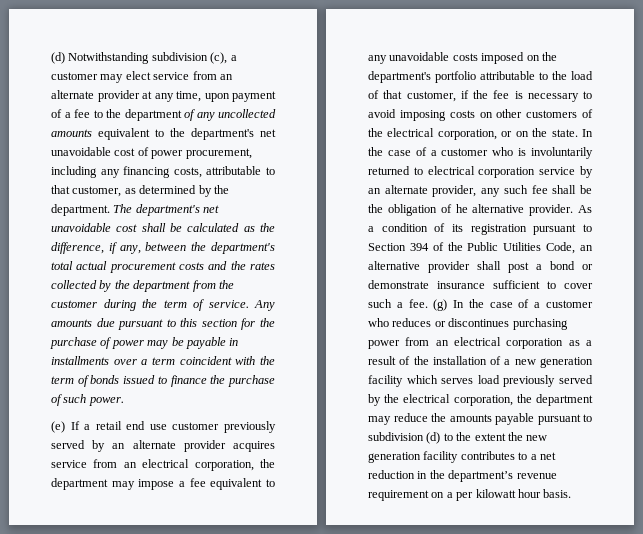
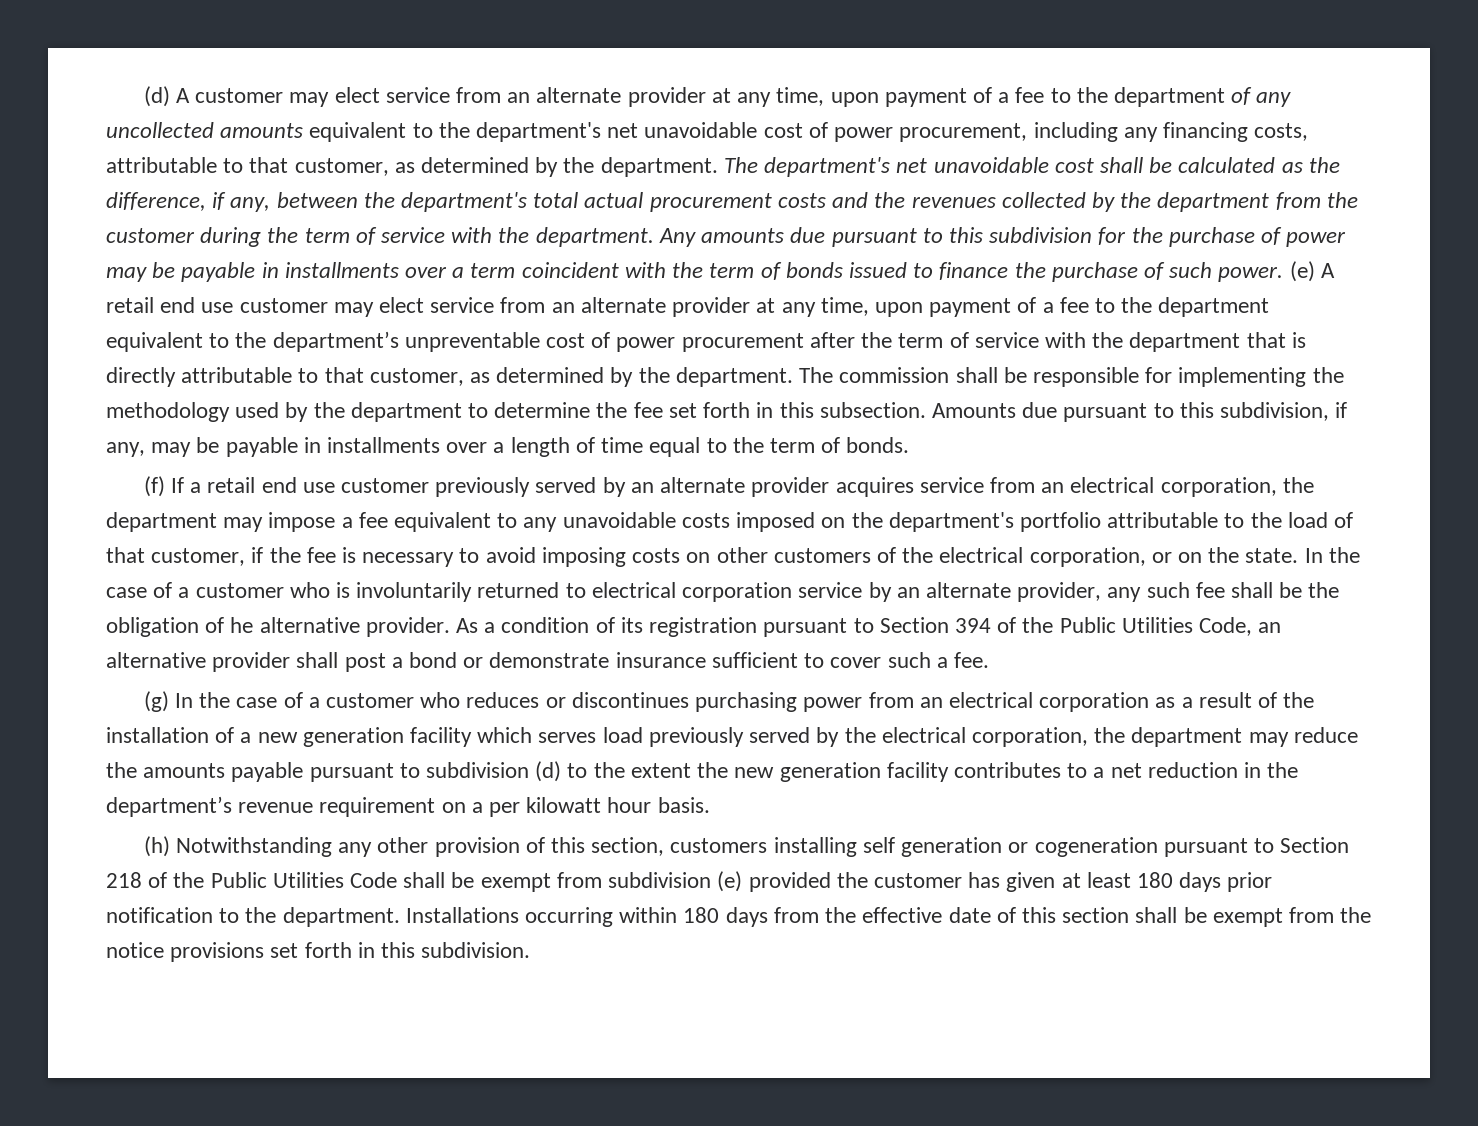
- (d) Notwithstanding subdivision (c), a customer may elect service from an alternate provider at any time, upon payment of a fee to the department of any uncollected amounts equivalent to the department's net unavoidable cost of power procurement, including any financing costs, attributable to that customer, as determined by the department.
+ (d) A customer may elect service from an alternate provider at any time, upon payment of a fee to the department of any uncollected amounts equivalent to the department's net unavoidable cost of power procurement, including any financing costs, attributable to that customer, as determined by the department.
- The department's net unavoidable cost shall be calculated as the difference, if any, between the department's total actual procurement costs and the rates collected by the department from the customer during the term of service.
+ The department's net unavoidable cost shall be calculated as the difference, if any, between the department's total actual procurement costs and the revenues collected by the department from the customer during the term of service with the department.
- Any amounts due pursuant to this section for the purchase of power may be payable in installments over a term coincident with the term of bonds issued to finance the purchase of such power.
- (e) If a retail end use customer previously served by an alternate provider acquires service from an electrical corporation, the department may impose a fee equivalent to any unavoidable costs imposed on the department's portfolio attributable to the load of that customer, if the fee is necessary to avoid imposing costs on other customers of the electrical corporation, or on the state.
+ Any amounts due pursuant to this subdivision for the purchase of power may be payable in installments over a term coincident with the term of bonds issued to finance the purchase of such power. (e) A retail end use customer may elect service from an alternate provider at any time, upon payment of a fee to the department equivalent to the department’s unpreventable cost of power procurement after the term of service with the department that is directly attributable to that customer, as determined by the department. The commission shall be responsible for implementing the methodology used by the department to determine the fee set forth in this subsection. Amounts due pursuant to this subdivision, if any, may be payable in installments over a length of time equal to the term of bonds.
+ (f) If a retail end use customer previously served by an alternate provider acquires service from an electrical corporation, the department may impose a fee equivalent to any unavoidable costs imposed on the department's portfolio attributable to the load of that customer, if the fee is necessary to avoid imposing costs on other customers of the electrical corporation, or on the state.
- As a condition of its registration pursuant to Section 394 of the Public Utilities Code, an alternative provider shall post a bond or demonstrate insurance sufficient to cover such a fee. (g) In the case of a customer who reduces or discontinues purchasing power from an electrical corporation as a result of the installation of a new generation facility which serves load previously served by the electrical corporation, the department may reduce the amounts payable pursuant to subdivision (d) to the extent the new generation facility contributes to a net reduction in the department’s revenue requirement on a per kilowatt hour basis.
+ As a condition of its registration pursuant to Section 394 of the Public Utilities Code, an alternative provider shall post a bond or demonstrate insurance sufficient to cover such a fee.
+ (g) In the case of a customer who reduces or discontinues purchasing power from an electrical corporation as a result of the installation of a new generation facility which serves load previously served by the electrical corporation, the department may reduce the amounts payable pursuant to subdivision (d) to the extent the new generation facility contributes to a net reduction in the department’s revenue requirement on a per kilowatt hour basis.
+ (h) Notwithstanding any other provision of this section, customers installing self generation or cogeneration pursuant to Section 218 of the Public Utilities Code shall be exempt from subdivision (e) provided the customer has given at least 180 days prior notification to the department. Installations occurring within 180 days from the effective date of this section shall be exempt from the notice provisions set forth in this subdivision.

